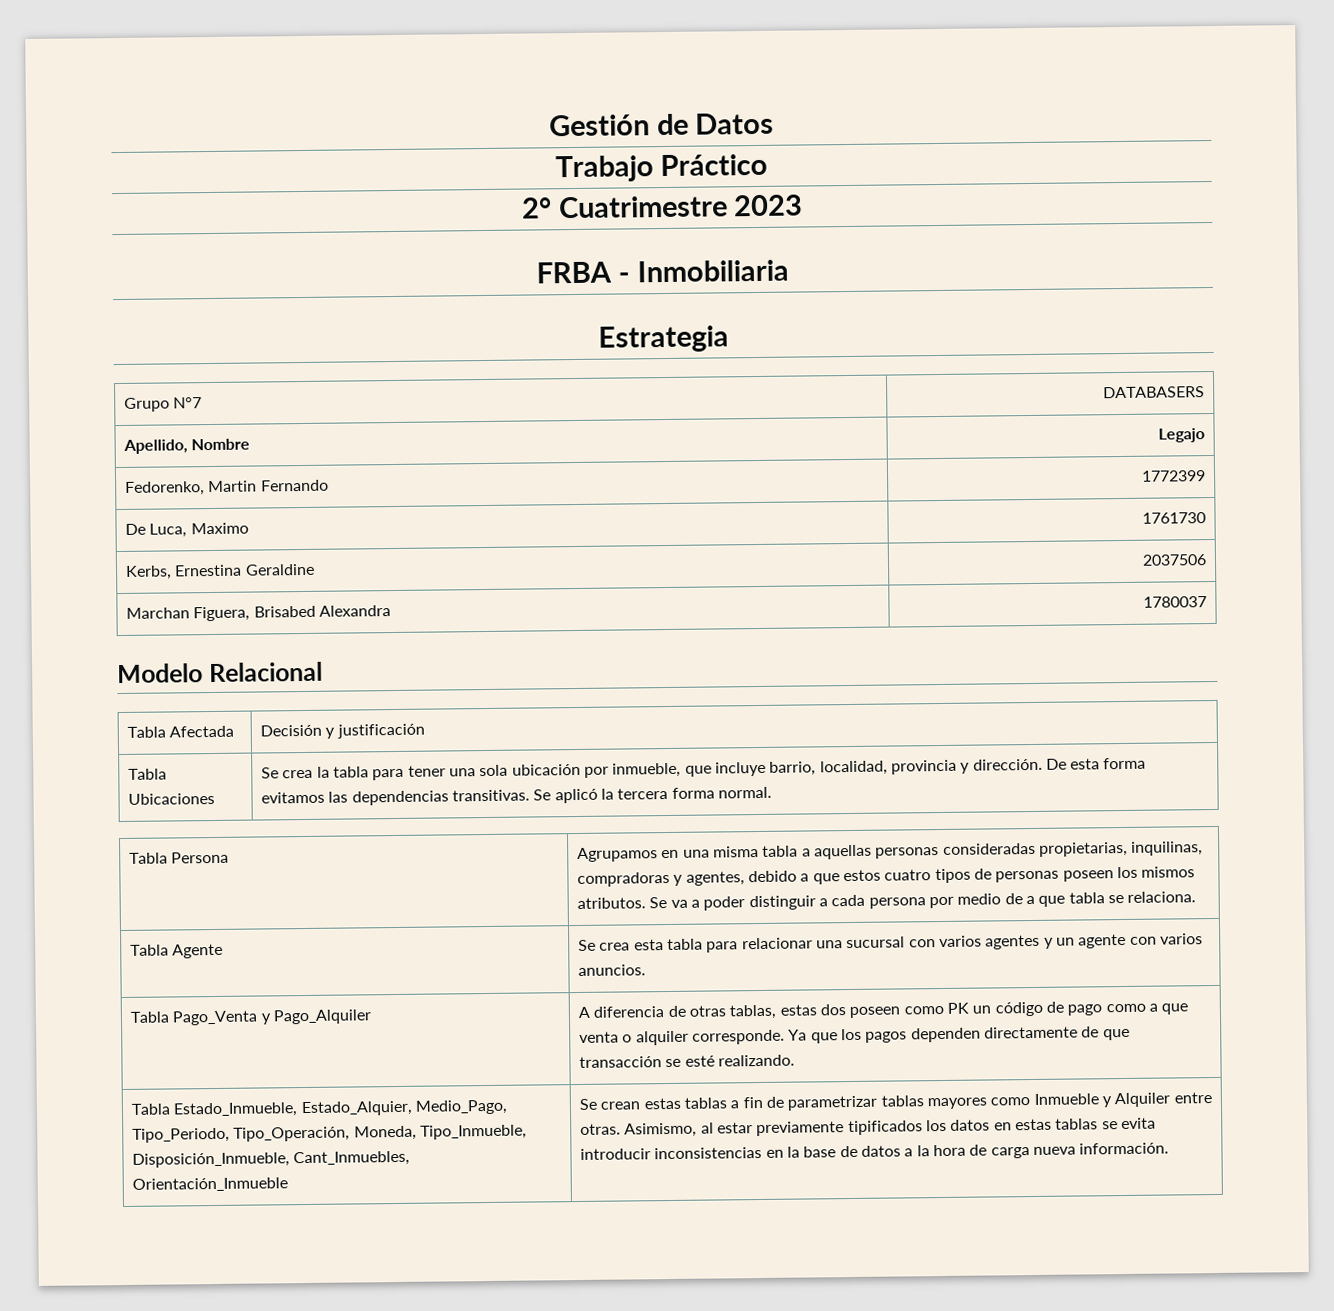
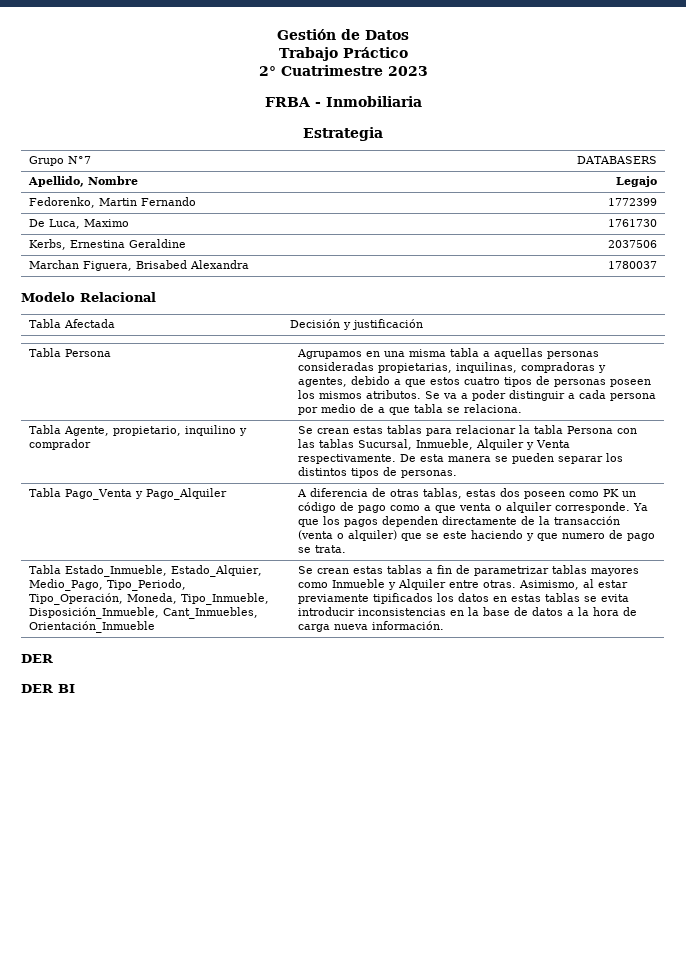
- Tabla Ubicaciones | Se crea la tabla para tener una sola ubicación por inmueble, que incluye barrio, localidad, provincia y dirección. De esta forma evitamos las dependencias transitivas. Se aplicó la tercera forma normal.
- Tabla Agente | Se crea esta tabla para relacionar una sucursal con varios agentes y un agente con varios anuncios.
+ Tabla Agente, propietario, inquilino y comprador | Se crean estas tablas para relacionar la tabla Persona con las tablas Sucursal, Inmueble, Alquiler y Venta respectivamente. De esta manera se pueden separar los distintos tipos de personas.
- Ya que los pagos dependen directamente de que transacción se esté realizando.
+ Ya que los pagos dependen directamente de la transacción (venta o alquiler) que se este haciendo y que numero de pago se trata.
  Asimismo, al estar previamente tipificados los datos en estas tablas se evita introducir inconsistencias en la base de datos a la hora de carga nueva información.
+ DER
+ DER BI

